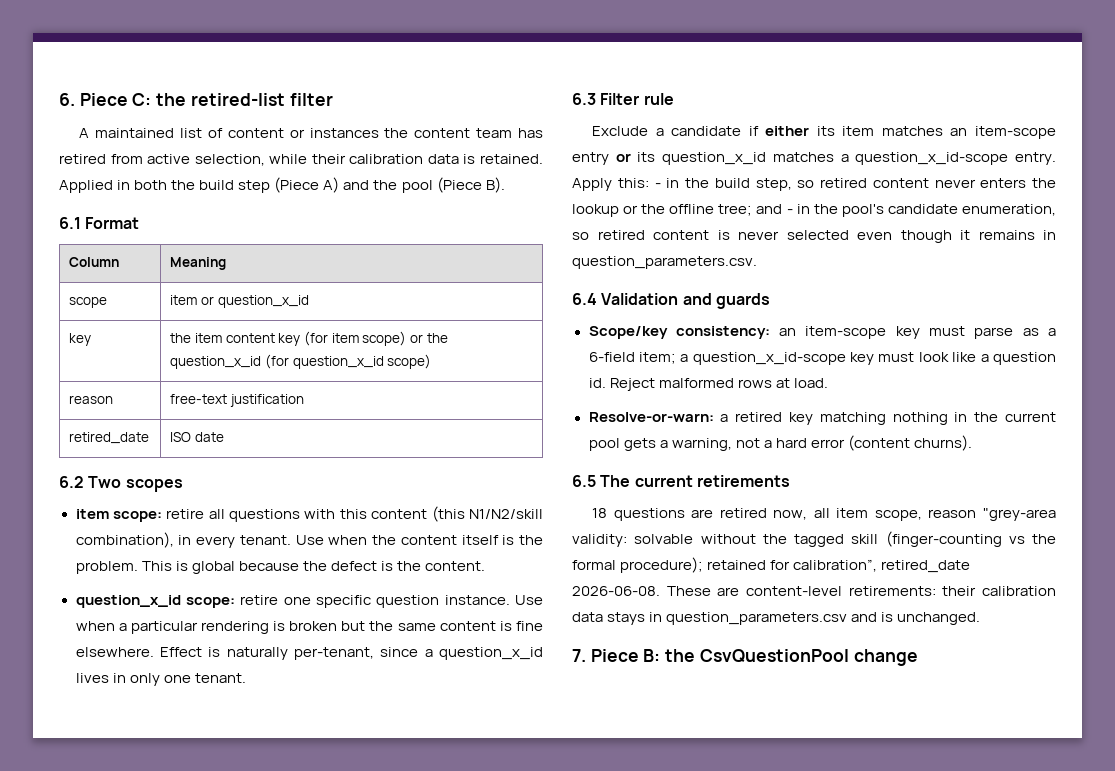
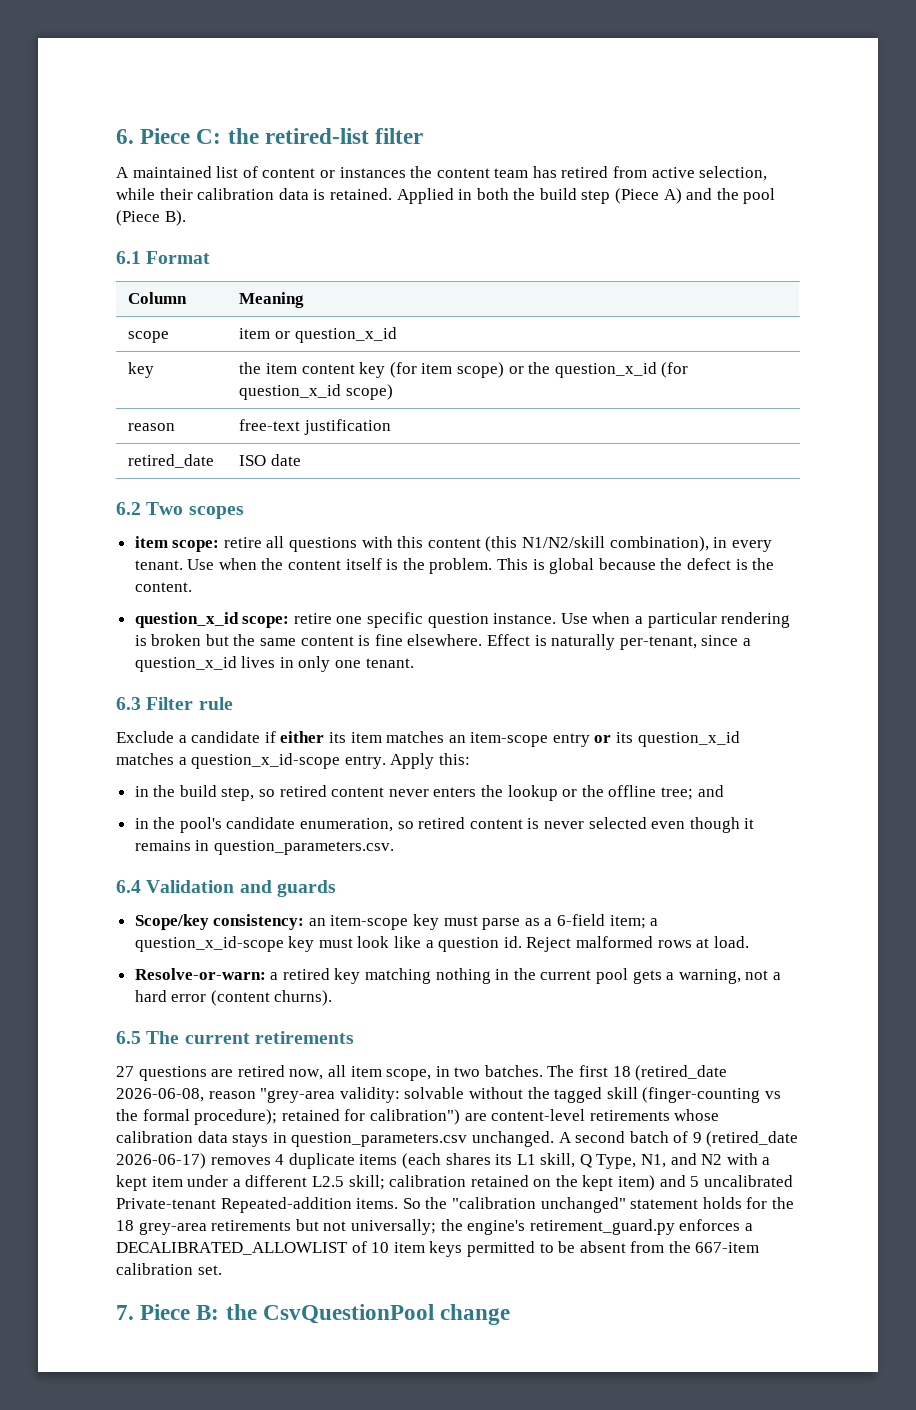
- Apply this: - in the build step, so retired content never enters the lookup or the offline tree; and - in the pool's candidate enumeration, so retired content is never selected even though it remains in question_parameters.csv.
+ Apply this:
+ in the build step, so retired content never enters the lookup or the offline tree; and
+ in the pool's candidate enumeration, so retired content is never selected even though it remains in question_parameters.csv.
- 18 questions are retired now, all item scope, reason "grey-area validity: solvable without the tagged skill (finger-counting vs the formal procedure); retained for calibration”, retired_date 2026-06-08. These are content-level retirements: their calibration data stays in question_parameters.csv and is unchanged.
+ 27 questions are retired now, all item scope, in two batches. The first 18 (retired_date 2026-06-08, reason "grey-area validity: solvable without the tagged skill (finger-counting vs the formal procedure); retained for calibration") are content-level retirements whose calibration data stays in question_parameters.csv unchanged. A second batch of 9 (retired_date 2026-06-17) removes 4 duplicate items (each shares its L1 skill, Q Type, N1, and N2 with a kept item under a different L2.5 skill; calibration retained on the kept item) and 5 uncalibrated Private-tenant Repeated-addition items. So the "calibration unchanged" statement holds for the 18 grey-area retirements but not universally; the engine's retirement_guard.py enforces a DECALIBRATED_ALLOWLIST of 10 item keys permitted to be absent from the 667-item calibration set.

